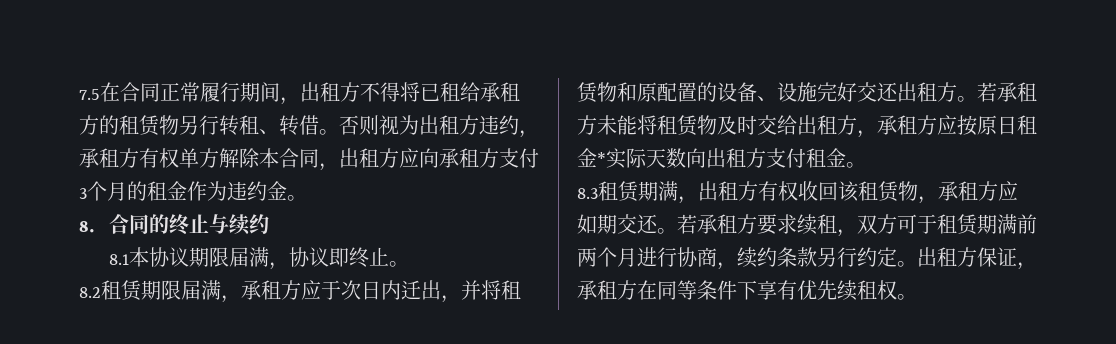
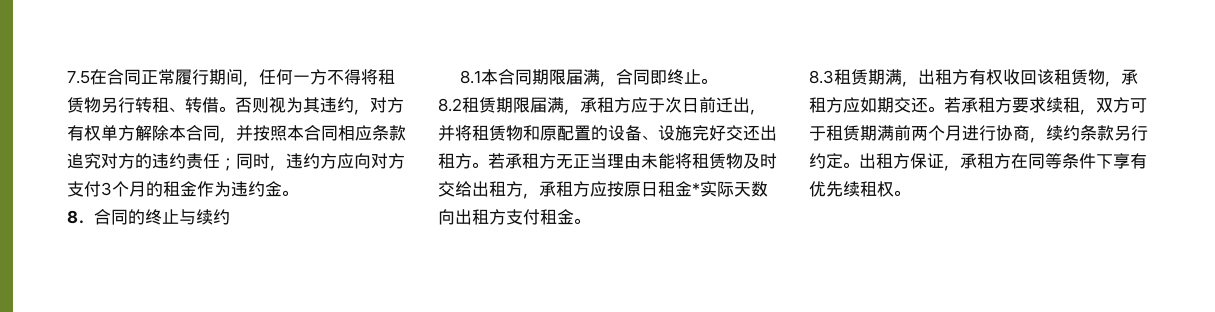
- 7.5在合同正常履行期间，出租方不得将已租给承租方的租赁物另行转租、转借。
+ 7.5在合同正常履行期间，任何一方不得将租赁物另行转租、转借。
- 否则视为出租方违约，承租方有权单方解除本合同，出租方应向承租方支付3个月的租金作为违约金。
+ 否则视为其违约，对方有权单方解除本合同，并按照本合同相应条款追究对方的违约责任；同时，违约方应向对方支付3个月的租金作为违约金。
- 8.1本协议期限届满，协议即终止。
+ 8.1本合同期限届满，合同即终止。
- 8.2租赁期限届满，承租方应于次日内迁出，并将租赁物和原配置的设备、设施完好交还出租方。
+ 8.2租赁期限届满，承租方应于次日前迁出，并将租赁物和原配置的设备、设施完好交还出租方。
- 若承租方未能将租赁物及时交给出租方，承租方应按原日租金*实际天数向出租方支付租金。
+ 若承租方无正当理由未能将租赁物及时交给出租方，承租方应按原日租金*实际天数向出租方支付租金。

